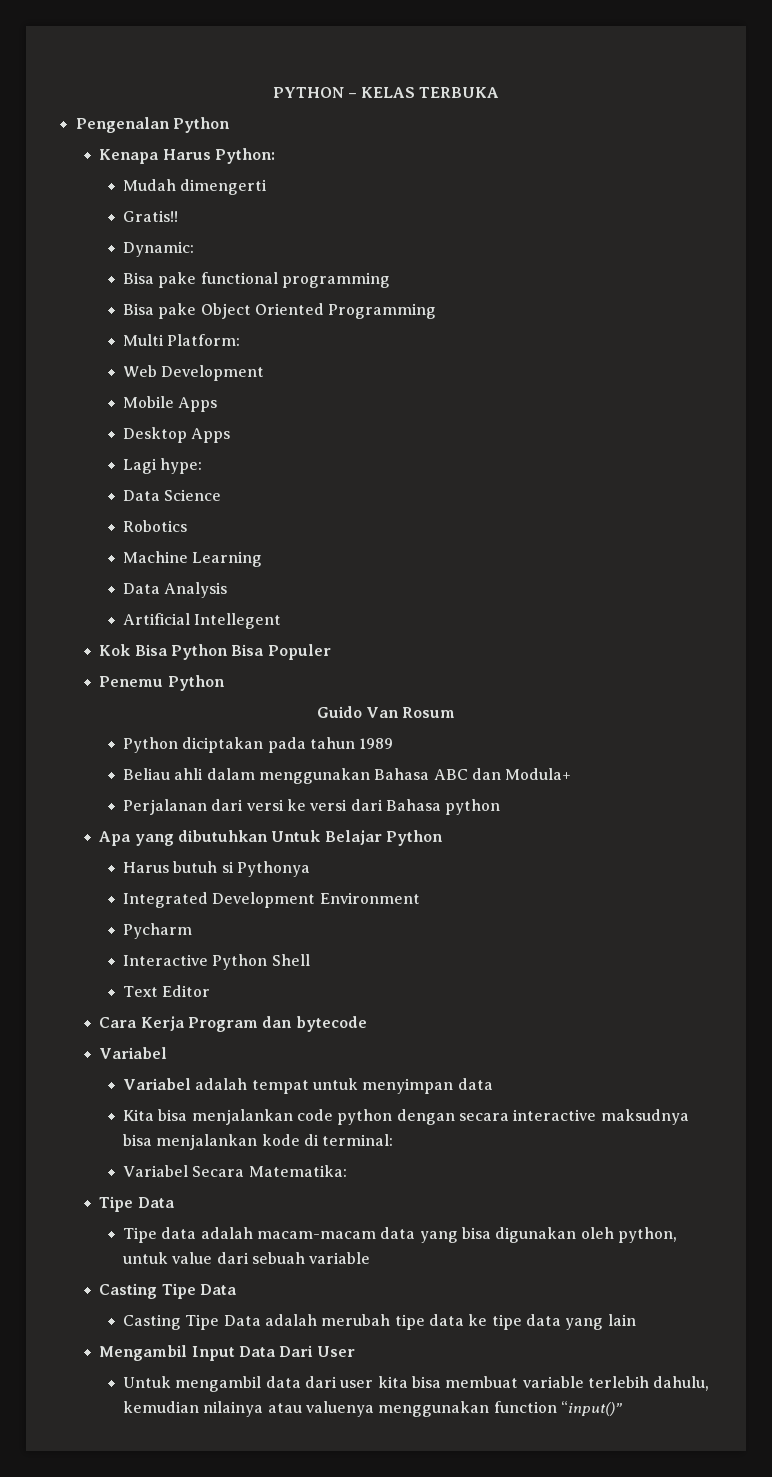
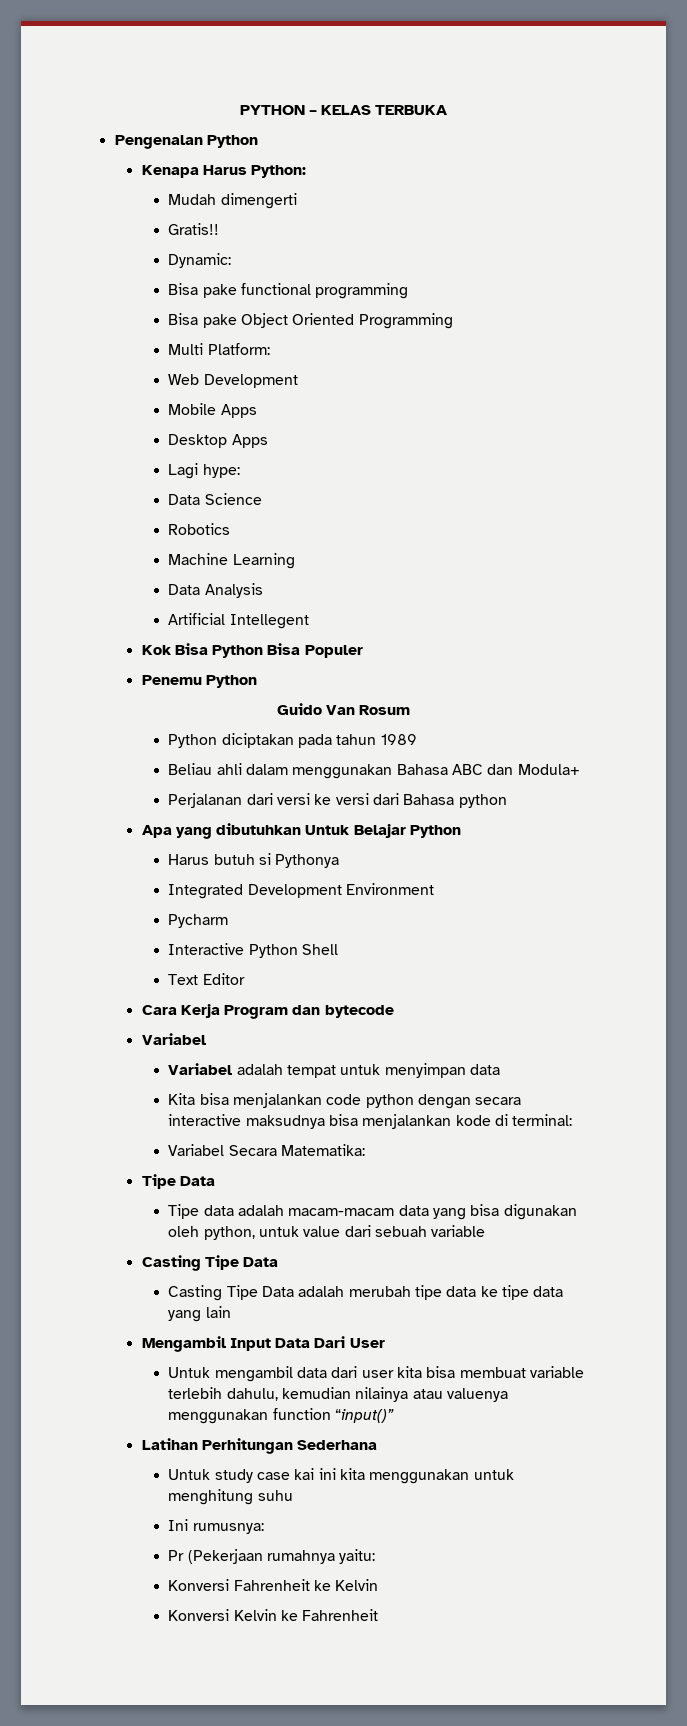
+ Latihan Perhitungan Sederhana
+ Untuk study case kai ini kita menggunakan untuk menghitung suhu
+ Ini rumusnya:
+ Pr (Pekerjaan rumahnya yaitu:
+ Konversi Fahrenheit ke Kelvin
+ Konversi Kelvin ke Fahrenheit

